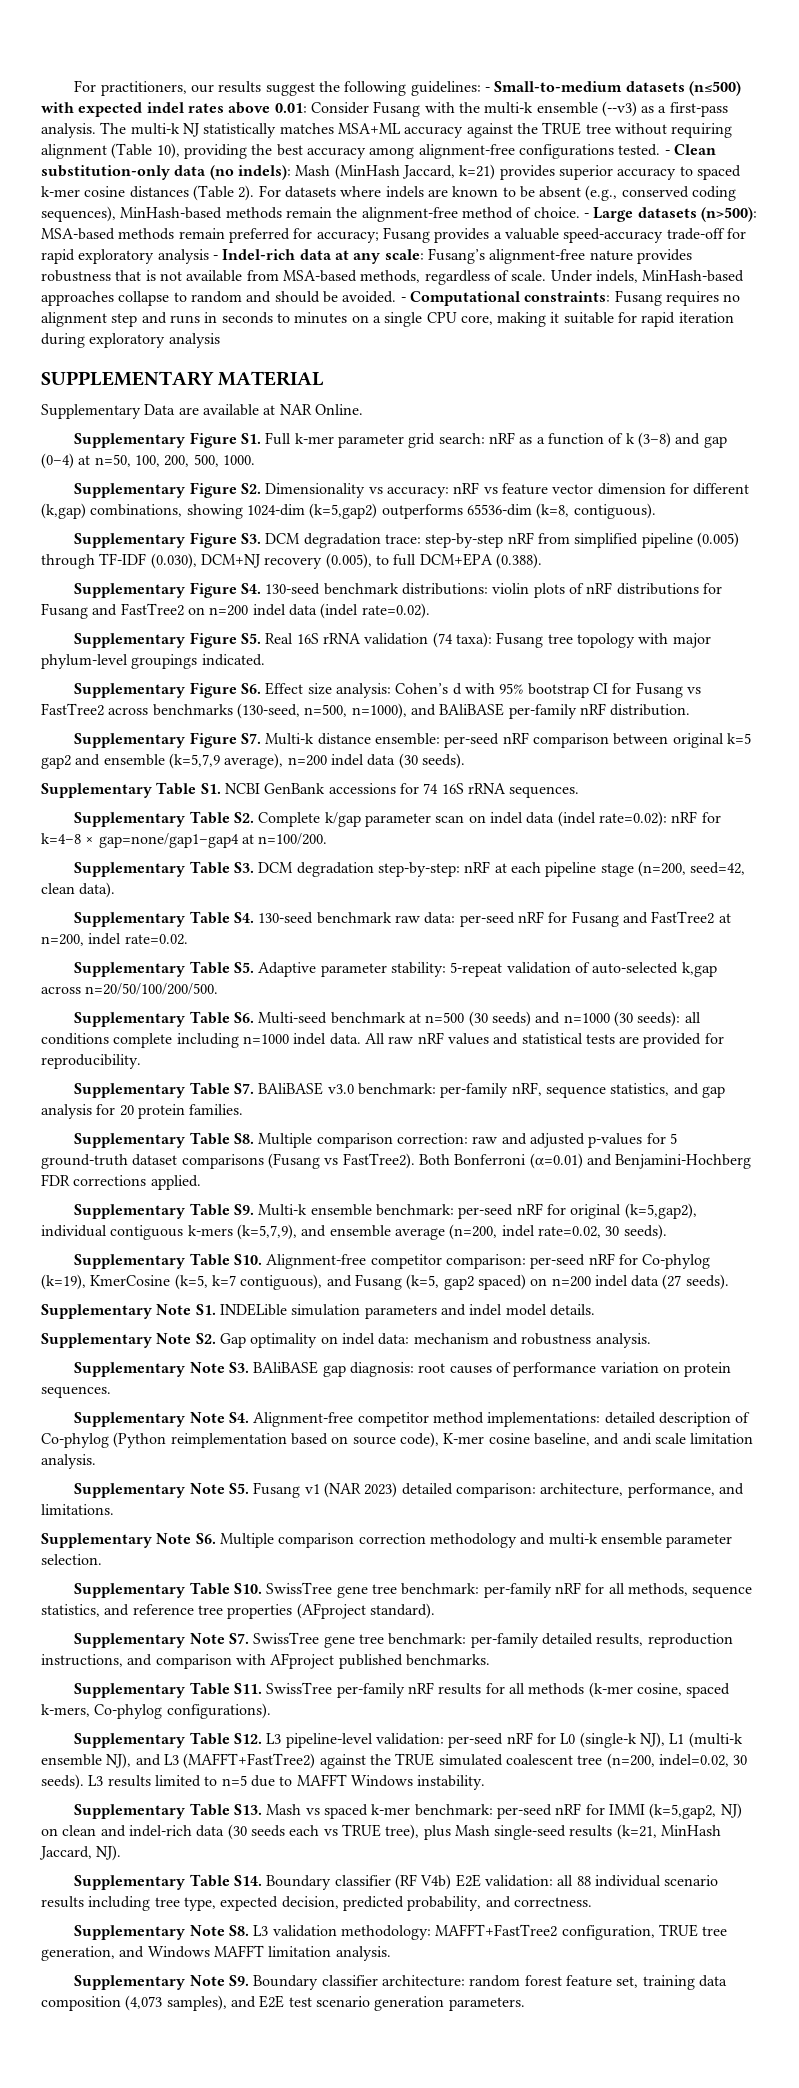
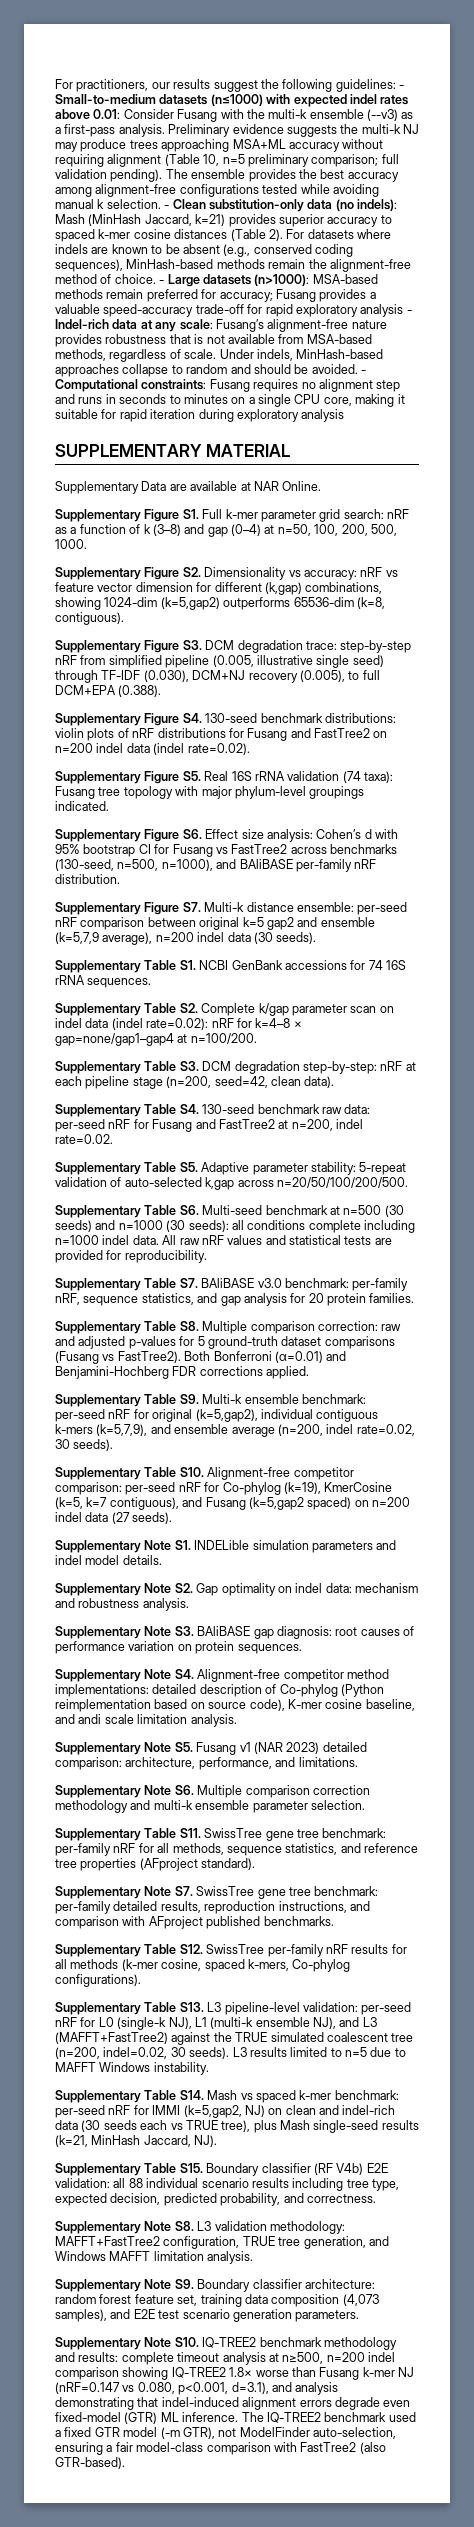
- For practitioners, our results suggest the following guidelines: - Small-to-medium datasets (n≤500) with expected indel rates above 0.01: Consider Fusang with the multi-k ensemble (--v3) as a first-pass analysis.
+ For practitioners, our results suggest the following guidelines: - Small-to-medium datasets (n≤1000) with expected indel rates above 0.01: Consider Fusang with the multi-k ensemble (--v3) as a first-pass analysis.
- The multi-k NJ statistically matches MSA+ML accuracy against the TRUE tree without requiring alignment (Table 10), providing the best accuracy among alignment-free configurations tested.
+ Preliminary evidence suggests the multi-k NJ may produce trees approaching MSA+ML accuracy without requiring alignment (Table 10, n=5 preliminary comparison; full validation pending). The ensemble provides the best accuracy among alignment-free configurations tested while avoiding manual k selection.
- - Large datasets (n>500): MSA-based methods remain preferred for accuracy; Fusang provides a valuable speed-accuracy trade-off for rapid exploratory analysis - Indel-rich data at any scale: Fusang’s alignment-free nature provides robustness that is not available from MSA-based methods, regardless of scale.
+ - Large datasets (n>1000): MSA-based methods remain preferred for accuracy; Fusang provides a valuable speed-accuracy trade-off for rapid exploratory analysis - Indel-rich data at any scale: Fusang’s alignment-free nature provides robustness that is not available from MSA-based methods, regardless of scale.
- Supplementary Figure S3. DCM degradation trace: step-by-step nRF from simplified pipeline (0.005) through TF-IDF (0.030), DCM+NJ recovery (0.005), to full DCM+EPA (0.388).
+ Supplementary Figure S3. DCM degradation trace: step-by-step nRF from simplified pipeline (0.005, illustrative single seed) through TF-IDF (0.030), DCM+NJ recovery (0.005), to full DCM+EPA (0.388).
- Supplementary Table S10. Alignment-free competitor comparison: per-seed nRF for Co-phylog (k=19), KmerCosine (k=5, k=7 contiguous), and Fusang (k=5, gap2 spaced) on n=200 indel data (27 seeds).
+ Supplementary Table S10. Alignment-free competitor comparison: per-seed nRF for Co-phylog (k=19), KmerCosine (k=5, k=7 contiguous), and Fusang (k=5,gap2 spaced) on n=200 indel data (27 seeds).
- Supplementary Table S10. SwissTree gene tree benchmark: per-family nRF for all methods, sequence statistics, and reference tree properties (AFproject standard).
+ Supplementary Table S11. SwissTree gene tree benchmark: per-family nRF for all methods, sequence statistics, and reference tree properties (AFproject standard).
- Supplementary Table S11. SwissTree per-family nRF results for all methods (k-mer cosine, spaced k-mers, Co-phylog configurations).
+ Supplementary Table S12. SwissTree per-family nRF results for all methods (k-mer cosine, spaced k-mers, Co-phylog configurations).
- Supplementary Table S12. L3 pipeline-level validation: per-seed nRF for L0 (single-k NJ), L1 (multi-k ensemble NJ), and L3 (MAFFT+FastTree2) against the TRUE simulated coalescent tree (n=200, indel=0.02, 30 seeds).
+ Supplementary Table S13. L3 pipeline-level validation: per-seed nRF for L0 (single-k NJ), L1 (multi-k ensemble NJ), and L3 (MAFFT+FastTree2) against the TRUE simulated coalescent tree (n=200, indel=0.02, 30 seeds).
- Supplementary Table S13. Mash vs spaced k-mer benchmark: per-seed nRF for IMMI (k=5,gap2, NJ) on clean and indel-rich data (30 seeds each vs TRUE tree), plus Mash single-seed results (k=21, MinHash Jaccard, NJ).
+ Supplementary Table S14. Mash vs spaced k-mer benchmark: per-seed nRF for IMMI (k=5,gap2, NJ) on clean and indel-rich data (30 seeds each vs TRUE tree), plus Mash single-seed results (k=21, MinHash Jaccard, NJ).
- Supplementary Table S14. Boundary classifier (RF V4b) E2E validation: all 88 individual scenario results including tree type, expected decision, predicted probability, and correctness.
+ Supplementary Table S15. Boundary classifier (RF V4b) E2E validation: all 88 individual scenario results including tree type, expected decision, predicted probability, and correctness.
+ Supplementary Note S10. IQ-TREE2 benchmark methodology and results: complete timeout analysis at n≥500, n=200 indel comparison showing IQ-TREE2 1.8× worse than Fusang k-mer NJ (nRF=0.147 vs 0.080, p<0.001, d=3.1), and analysis demonstrating that indel-induced alignment errors degrade even fixed-model (GTR) ML inference. The IQ-TREE2 benchmark used a fixed GTR model (-m GTR), not ModelFinder auto-selection, ensuring a fair model-class comparison with FastTree2 (also GTR-based).

